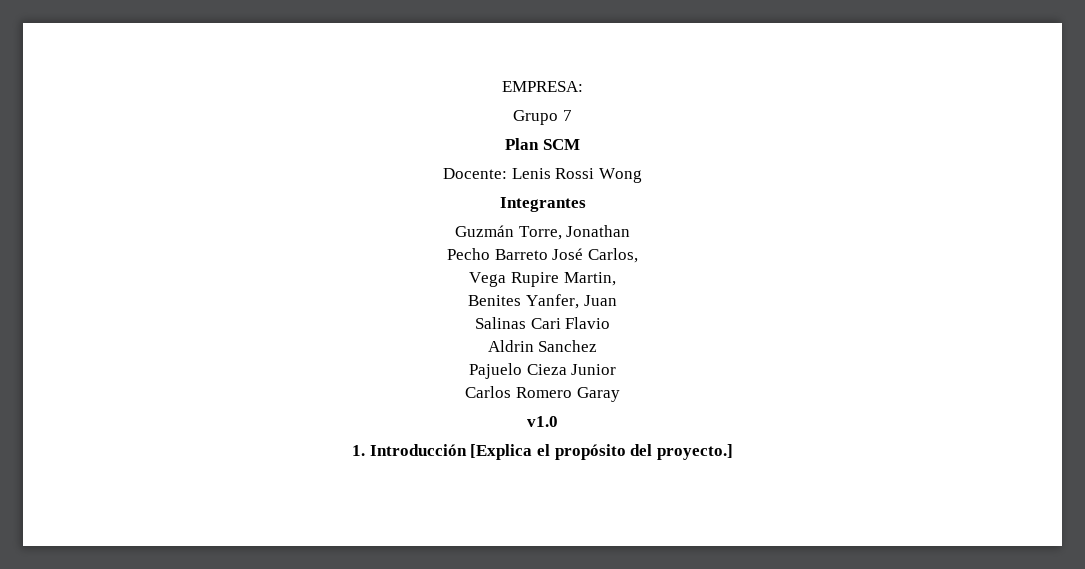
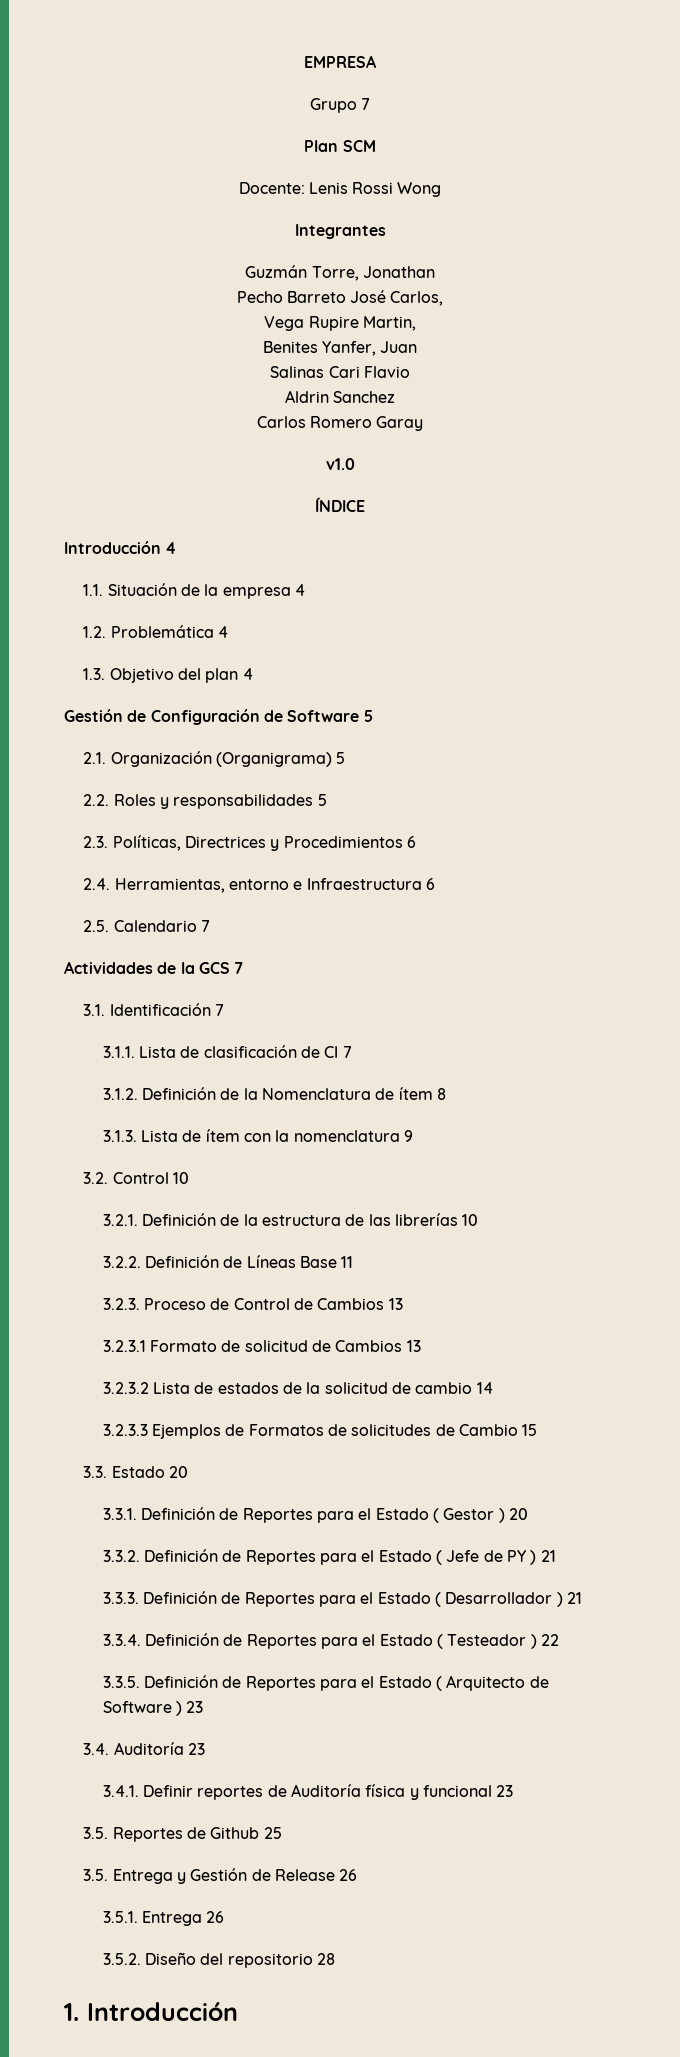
- EMPRESA:
+ EMPRESA
- Pajuelo Cieza Junior
- 1. Introducción [Explica el propósito del proyecto.]
+ ÍNDICE
+ Introducción 4
+ 1.1. Situación de la empresa 4
+ 1.2. Problemática 4
+ 1.3. Objetivo del plan 4
+ Gestión de Configuración de Software 5
+ 2.1. Organización (Organigrama) 5
+ 2.2. Roles y responsabilidades 5
+ 2.3. Políticas, Directrices y Procedimientos 6
+ 2.4. Herramientas, entorno e Infraestructura 6
+ 2.5. Calendario 7
+ Actividades de la GCS 7
+ 3.1. Identificación 7
+ 3.1.1. Lista de clasificación de CI 7
+ 3.1.2. Definición de la Nomenclatura de ítem 8
+ 3.1.3. Lista de ítem con la nomenclatura 9
+ 3.2. Control 10
+ 3.2.1. Definición de la estructura de las librerías 10
+ 3.2.2. Definición de Líneas Base 11
+ 3.2.3. Proceso de Control de Cambios 13
+ 3.2.3.1 Formato de solicitud de Cambios 13
+ 3.2.3.2 Lista de estados de la solicitud de cambio 14
+ 3.2.3.3 Ejemplos de Formatos de solicitudes de Cambio 15
+ 3.3. Estado 20
+ 3.3.1. Definición de Reportes para el Estado ( Gestor ) 20
+ 3.3.2. Definición de Reportes para el Estado ( Jefe de PY ) 21
+ 3.3.3. Definición de Reportes para el Estado ( Desarrollador ) 21
+ 3.3.4. Definición de Reportes para el Estado ( Testeador ) 22
+ 3.3.5. Definición de Reportes para el Estado ( Arquitecto de Software ) 23
+ 3.4. Auditoría 23
+ 3.4.1. Definir reportes de Auditoría física y funcional 23
+ 3.5. Reportes de Github 25
+ 3.5. Entrega y Gestión de Release 26
+ 3.5.1. Entrega 26
+ 3.5.2. Diseño del repositorio 28
+ 1. Introducción

